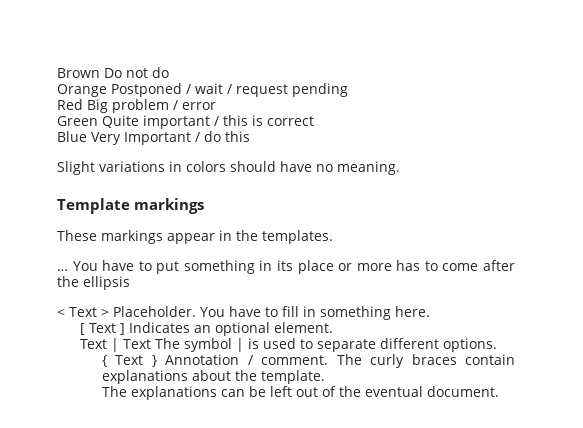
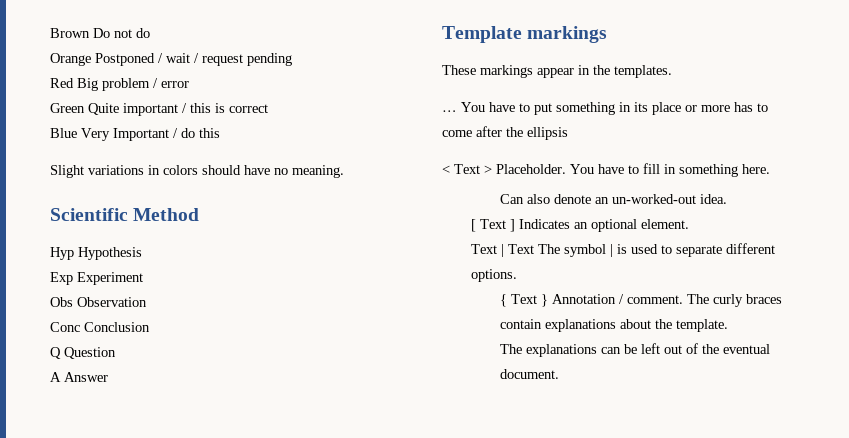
+ Scientific Method
+ Hyp Hypothesis
+ Exp Experiment
+ Obs Observation
+ Conc Conclusion
+ Q Question
+ A Answer
+ Can also denote an un-worked-out idea.

